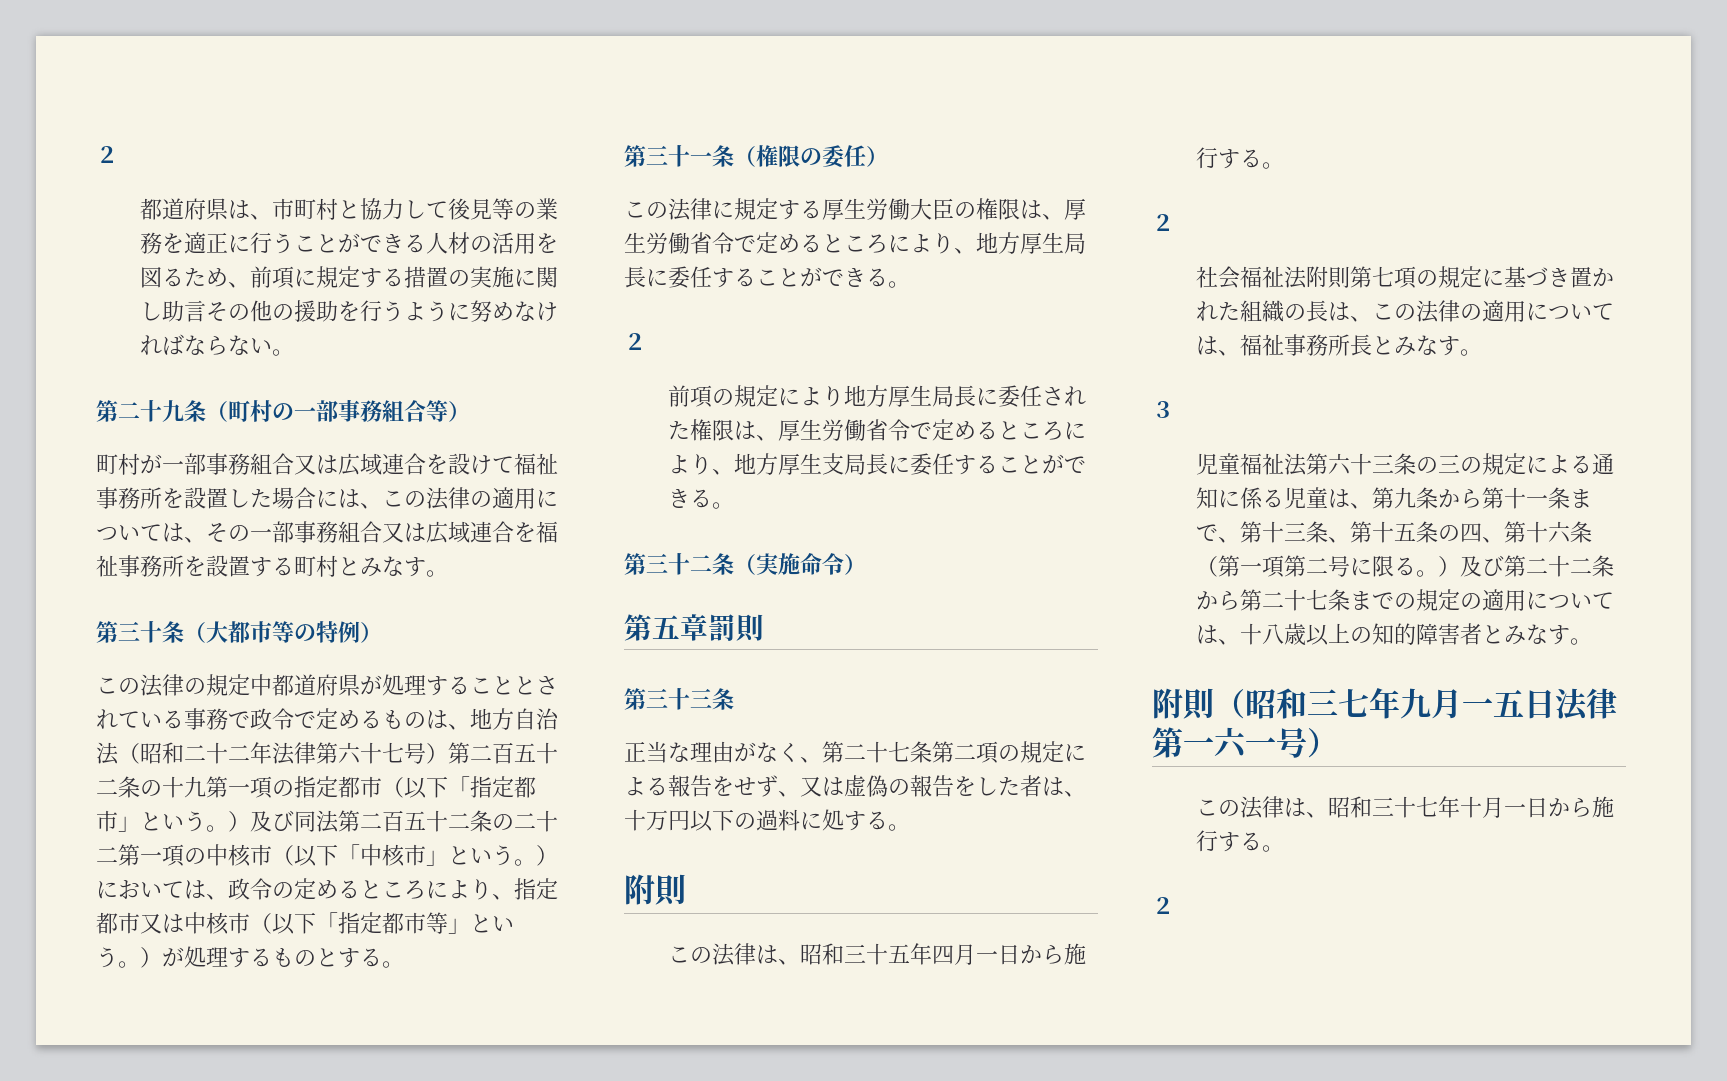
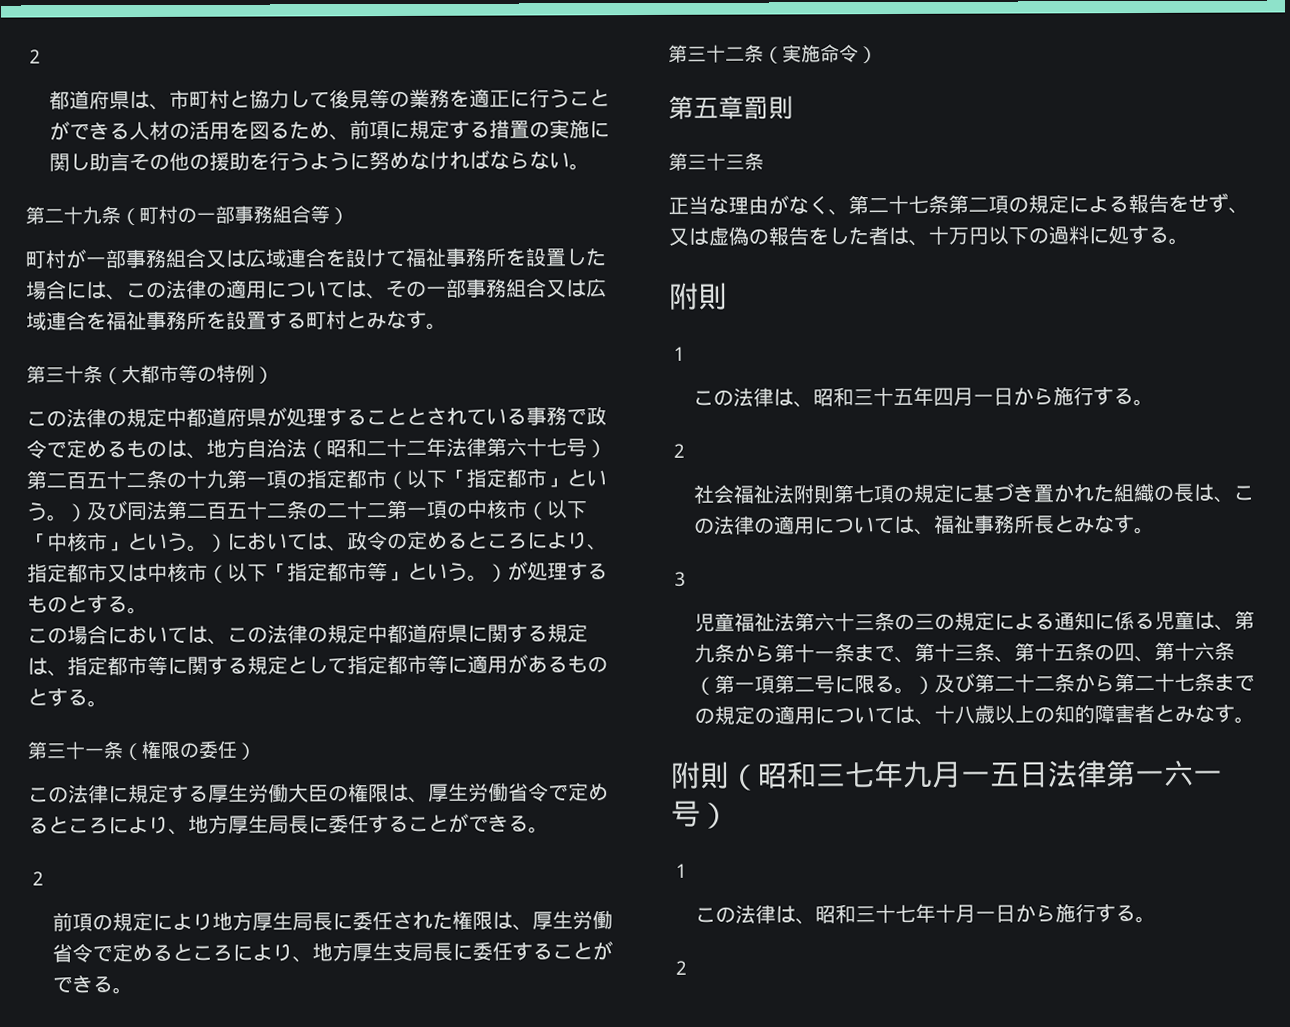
+ この場合においては、この法律の規定中都道府県に関する規定は、指定都市等に関する規定として指定都市等に適用があるものとする。
  正当な理由がなく、第二十七条第二項の規定による報告をせず、又は虚偽の報告をした者は、十万円以下の過料に処する。
  附則
+ １
  附則（昭和三七年九月一五日法律第一六一号）
+ １

